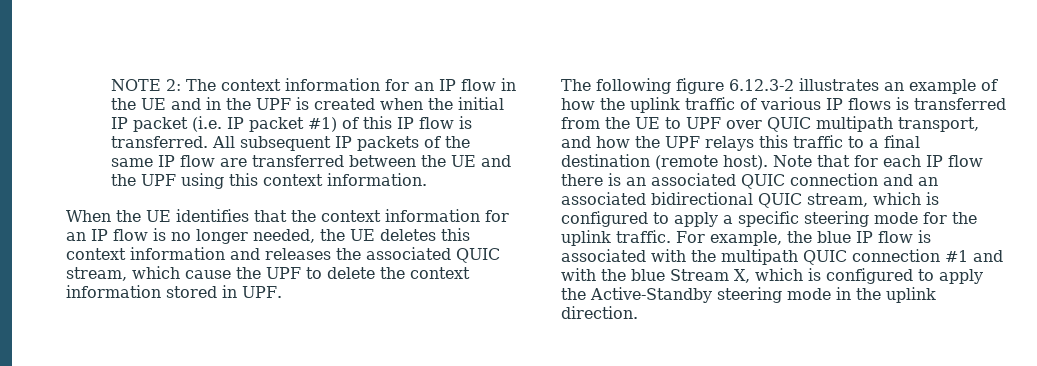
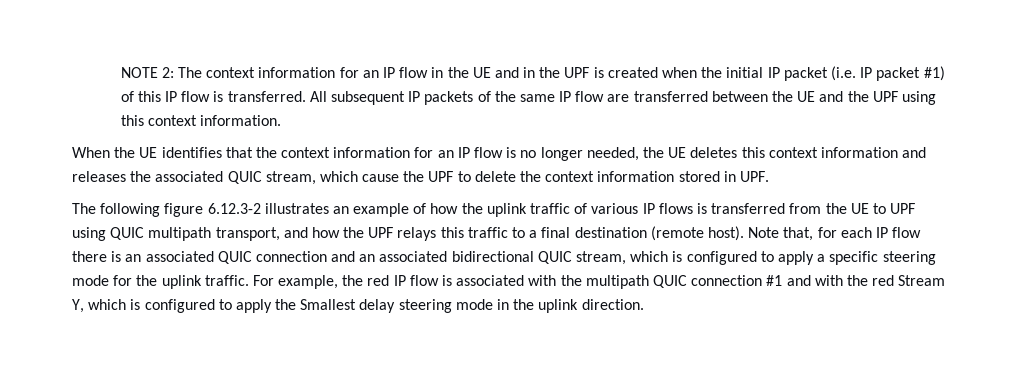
- The following figure 6.12.3-2 illustrates an example of how the uplink traffic of various IP flows is transferred from the UE to UPF over QUIC multipath transport, and how the UPF relays this traffic to a final destination (remote host).
+ The following figure 6.12.3-2 illustrates an example of how the uplink traffic of various IP flows is transferred from the UE to UPF using QUIC multipath transport, and how the UPF relays this traffic to a final destination (remote host).
- Note that for each IP flow there is an associated QUIC connection and an associated bidirectional QUIC stream, which is configured to apply a specific steering mode for the uplink traffic.
+ Note that, for each IP flow there is an associated QUIC connection and an associated bidirectional QUIC stream, which is configured to apply a specific steering mode for the uplink traffic.
- For example, the blue IP flow is associated with the multipath QUIC connection #1 and with the blue Stream X, which is configured to apply the Active-Standby steering mode in the uplink direction.
+ For example, the red IP flow is associated with the multipath QUIC connection #1 and with the red Stream Y, which is configured to apply the Smallest delay steering mode in the uplink direction.

